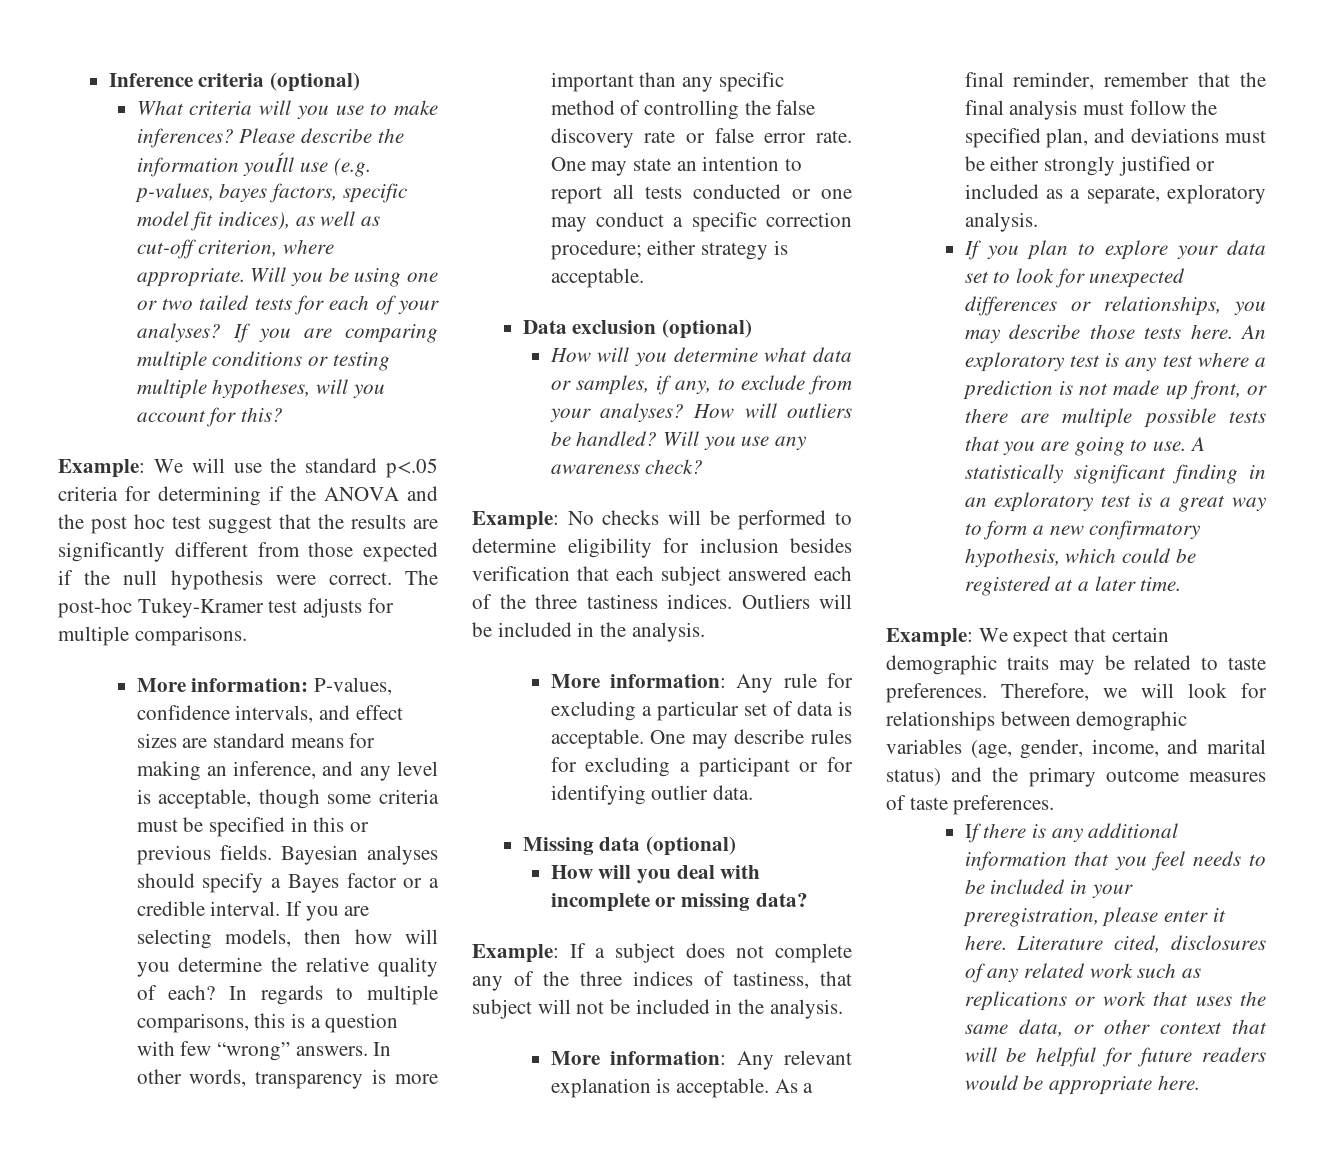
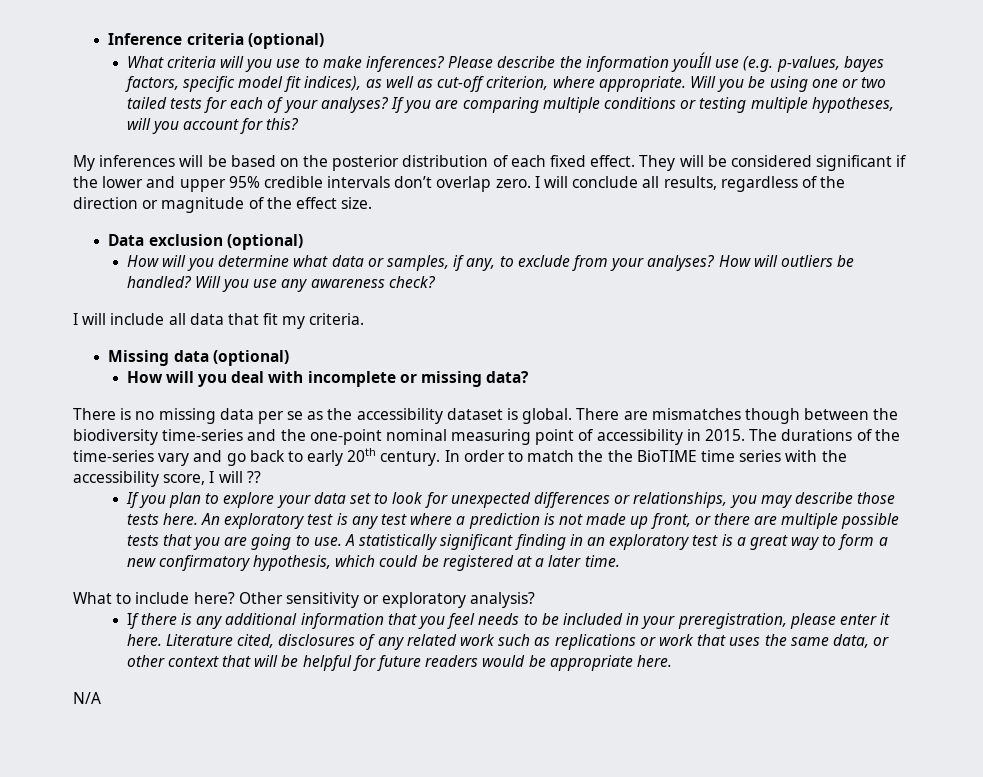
- Example: We will use the standard p<.05 criteria for determining if the ANOVA and the post hoc test suggest that the results are significantly different from those expected if the null hypothesis were correct. The post-hoc Tukey-Kramer test adjusts for multiple comparisons.
- More information: P-values, confidence intervals, and effect sizes are standard means for making an inference, and any level is acceptable, though some criteria must be specified in this or previous fields. Bayesian analyses should specify a Bayes factor or a credible interval. If you are selecting models, then how will you determine the relative quality of each? In regards to multiple comparisons, this is a question with few “wrong” answers. In other words, transparency is more important than any specific method of controlling the false discovery rate or false error rate. One may state an intention to report all tests conducted or one may conduct a specific correction procedure; either strategy is acceptable.
+ My inferences will be based on the posterior distribution of each fixed effect. They will be considered significant if the lower and upper 95% credible intervals don’t overlap zero. I will conclude all results, regardless of the direction or magnitude of the effect size.
- Example: No checks will be performed to determine eligibility for inclusion besides verification that each subject answered each of the three tastiness indices. Outliers will be included in the analysis.
- More information: Any rule for excluding a particular set of data is acceptable. One may describe rules for excluding a participant or for identifying outlier data.
+ I will include all data that fit my criteria.
- Example: If a subject does not complete any of the three indices of tastiness, that subject will not be included in the analysis.
- More information: Any relevant explanation is acceptable. As a final reminder, remember that the final analysis must follow the specified plan, and deviations must be either strongly justified or included as a separate, exploratory analysis.
+ There is no missing data per se as the accessibility dataset is global. There are mismatches though between the biodiversity time-series and the one-point nominal measuring point of accessibility in 2015. The durations of the time-series vary and go back to early 20th century. In order to match the the BioTIME time series with the accessibility score, I will ??
- Example: We expect that certain demographic traits may be related to taste preferences. Therefore, we will look for relationships between demographic variables (age, gender, income, and marital status) and the primary outcome measures of taste preferences.
+ What to include here? Other sensitivity or exploratory analysis?
+ N/A

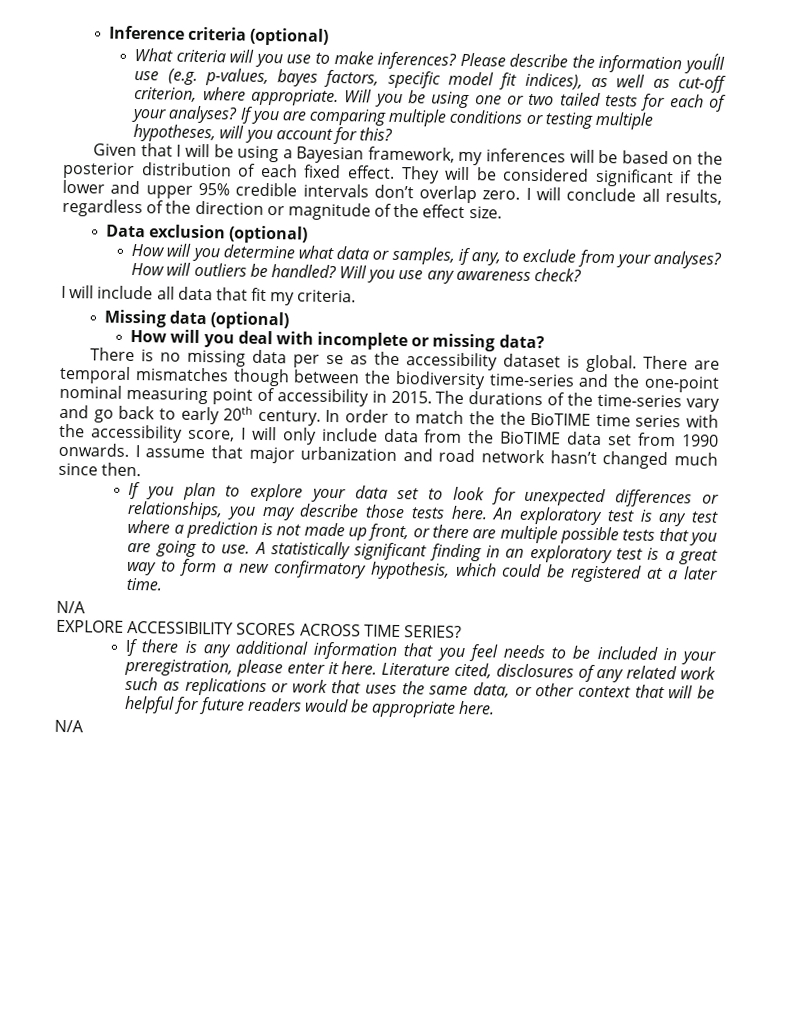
- My inferences will be based on the posterior distribution of each fixed effect.
+ Given that I will be using a Bayesian framework, my inferences will be based on the posterior distribution of each fixed effect.
- There are mismatches though between the biodiversity time-series and the one-point nominal measuring point of accessibility in 2015.
+ There are temporal mismatches though between the biodiversity time-series and the one-point nominal measuring point of accessibility in 2015.
- In order to match the the BioTIME time series with the accessibility score, I will ??
+ In order to match the the BioTIME time series with the accessibility score, I will only include data from the BioTIME data set from 1990 onwards. I assume that major urbanization and road network hasn’t changed much since then.
  A statistically significant finding in an exploratory test is a great way to form a new confirmatory hypothesis, which could be registered at a later time.
- What to include here? Other sensitivity or exploratory analysis?
+ N/A
+ EXPLORE ACCESSIBILITY SCORES ACROSS TIME SERIES?

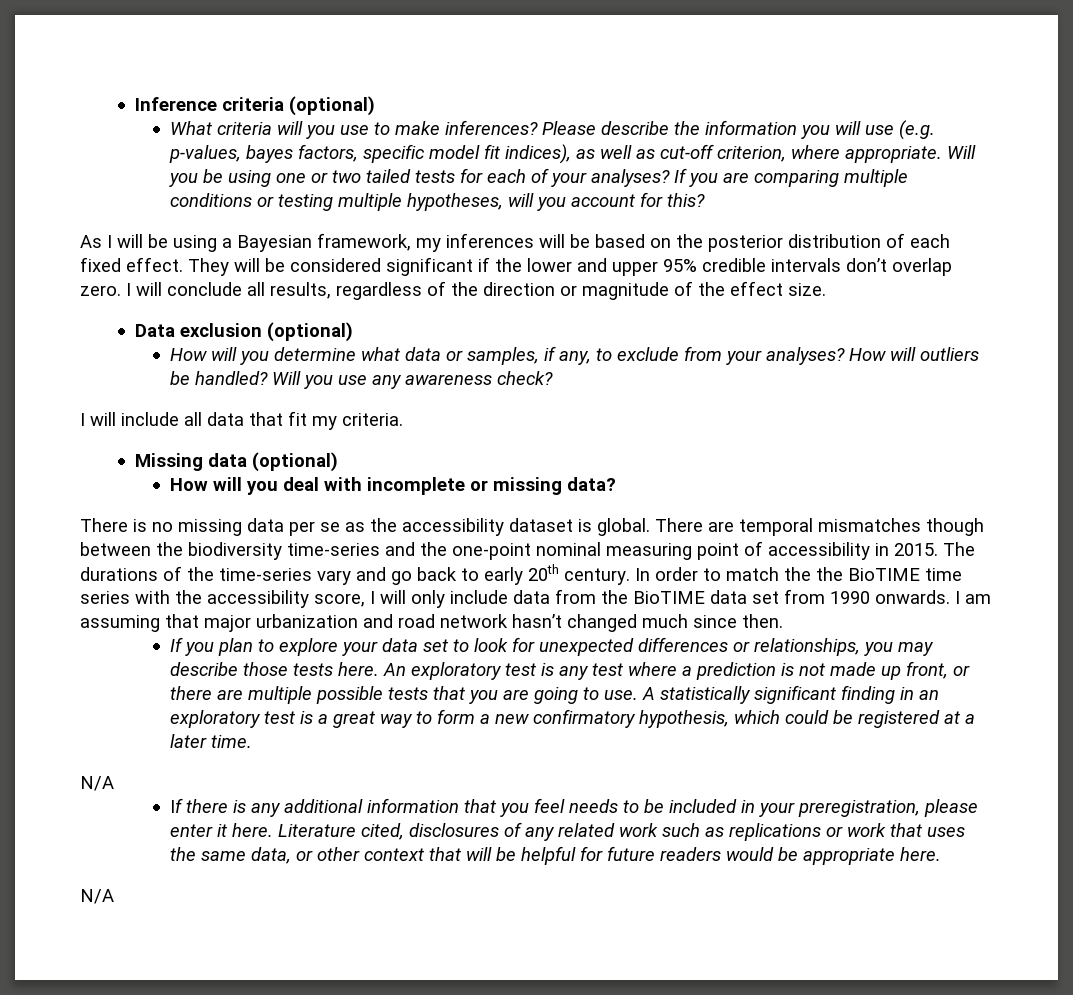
- Please describe the information youÍll use (e.g. p-values, bayes factors, specific model fit indices), as well as cut-off criterion, where appropriate.
+ Please describe the information you will use (e.g. p-values, bayes factors, specific model fit indices), as well as cut-off criterion, where appropriate.
- Given that I will be using a Bayesian framework, my inferences will be based on the posterior distribution of each fixed effect.
+ As I will be using a Bayesian framework, my inferences will be based on the posterior distribution of each fixed effect.
- I assume that major urbanization and road network hasn’t changed much since then.
+ I am assuming that major urbanization and road network hasn’t changed much since then.
- EXPLORE ACCESSIBILITY SCORES ACROSS TIME SERIES?

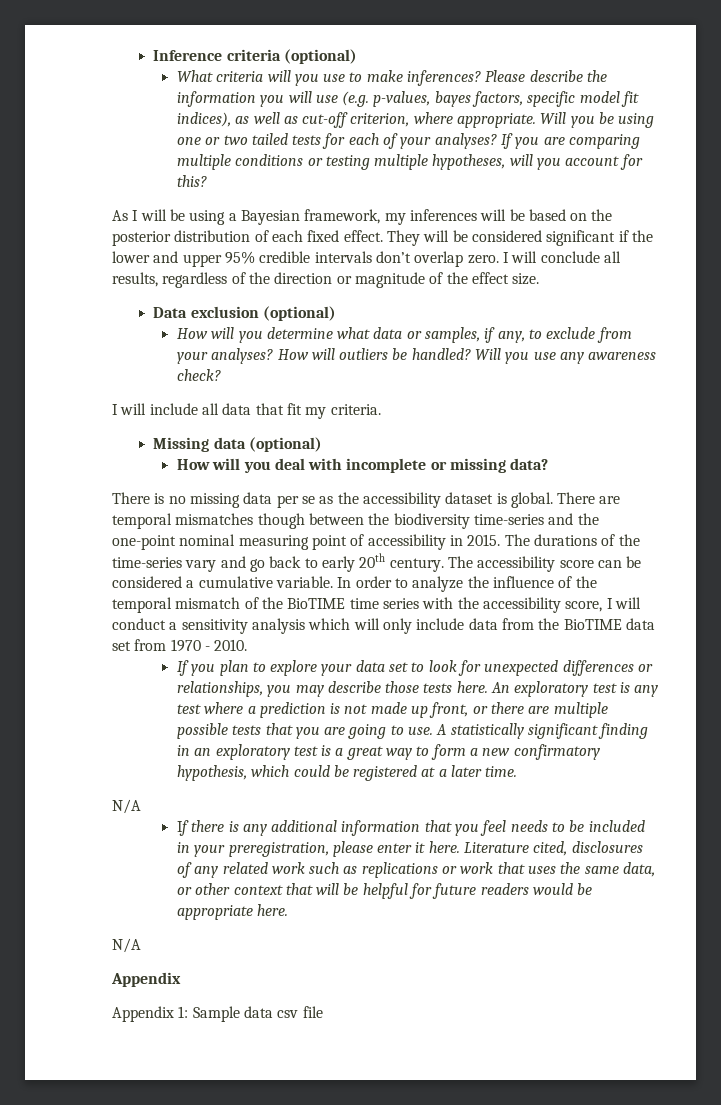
- In order to match the the BioTIME time series with the accessibility score, I will only include data from the BioTIME data set from 1990 onwards. I am assuming that major urbanization and road network hasn’t changed much since then.
+ The accessibility score can be considered a cumulative variable. In order to analyze the influence of the temporal mismatch of the BioTIME time series with the accessibility score, I will conduct a sensitivity analysis which will only include data from the BioTIME data set from 1970 - 2010.
  Literature cited, disclosures of any related work such as replications or work that uses the same data, or other context that will be helpful for future readers would be appropriate here.
  N/A
+ Appendix
+ Appendix 1: Sample data csv file

